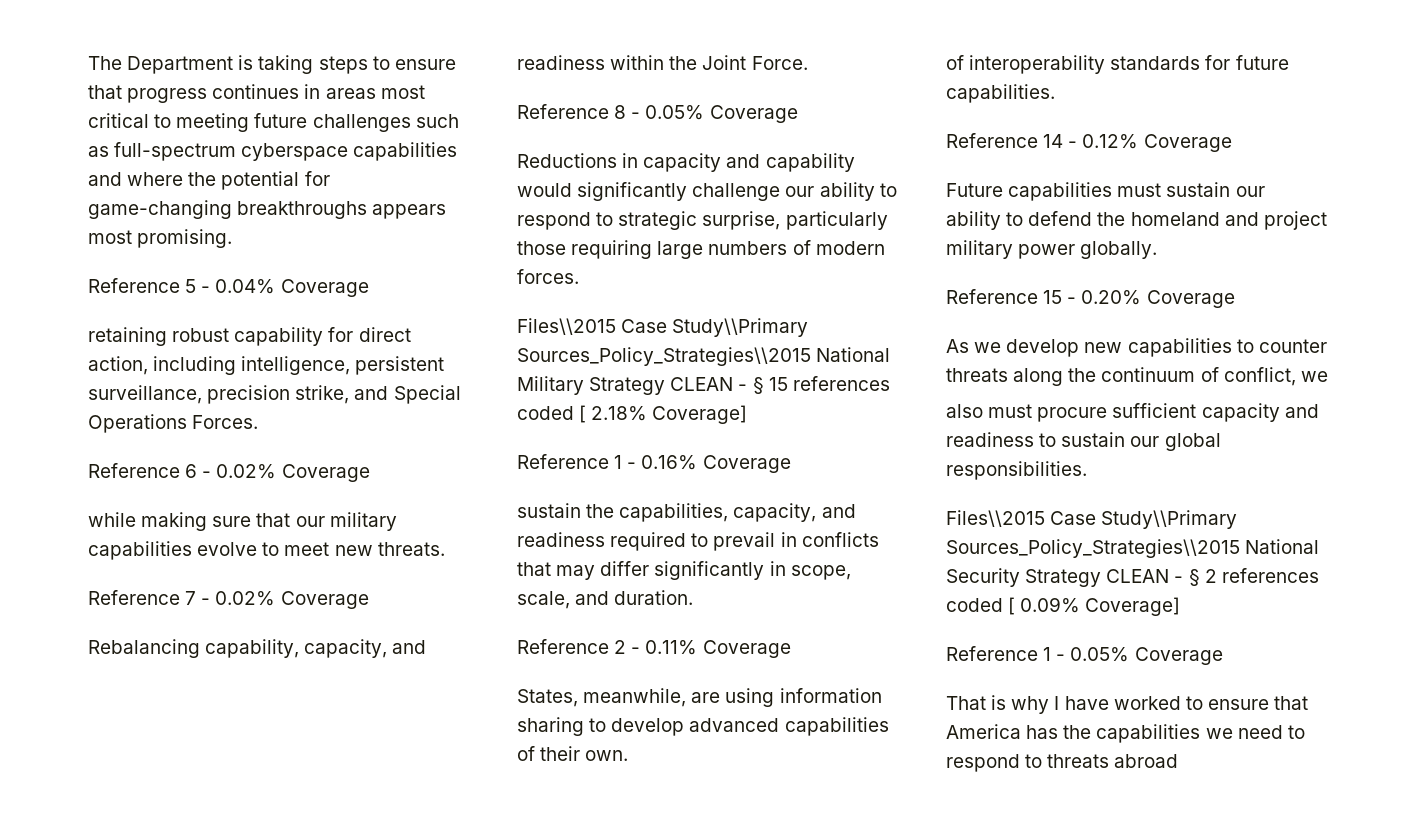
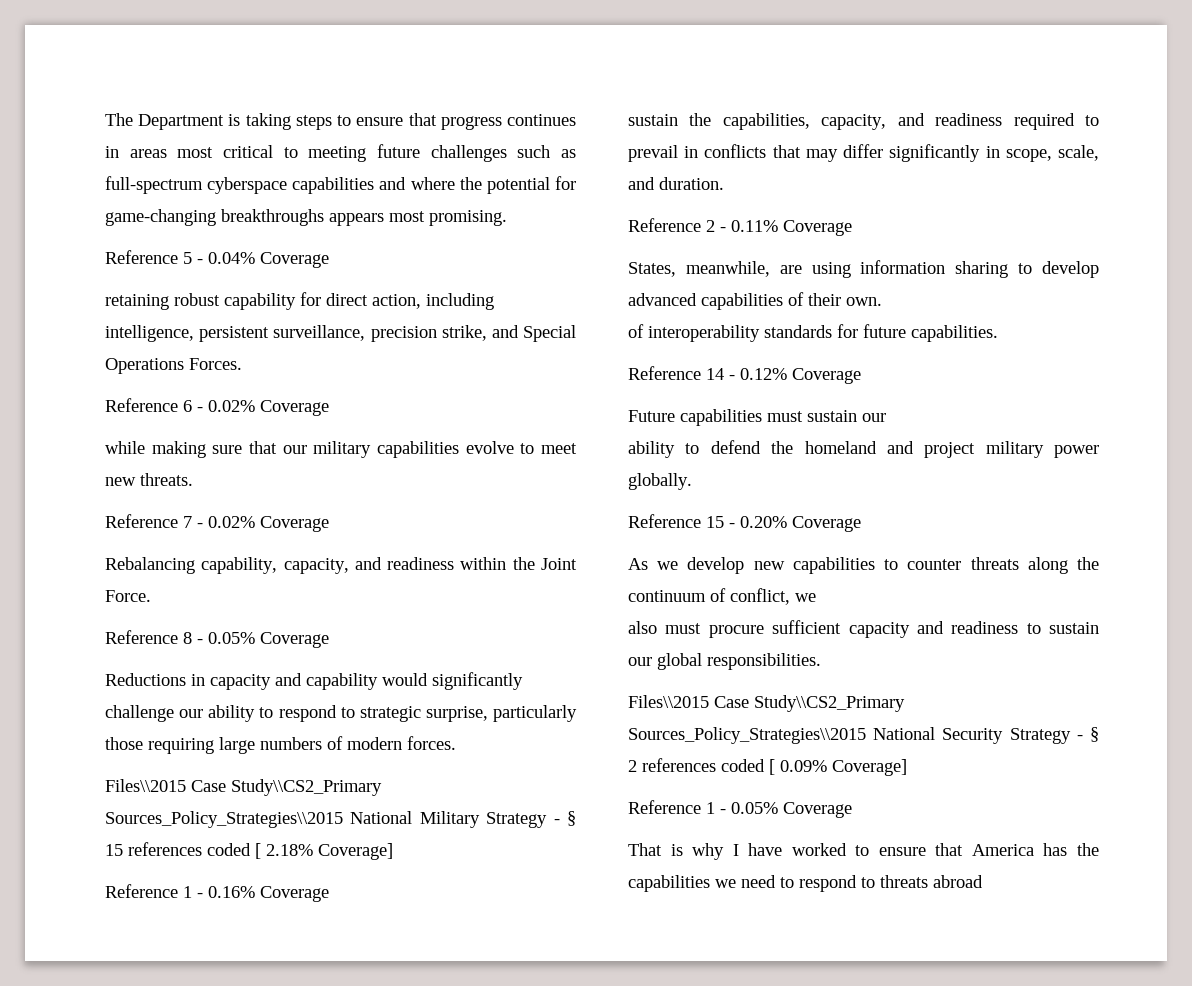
- Files\\2015 Case Study\\Primary Sources_Policy_Strategies\\2015 National Military Strategy CLEAN - § 15 references coded [ 2.18% Coverage]
+ Files\\2015 Case Study\\CS2_Primary Sources_Policy_Strategies\\2015 National Military Strategy - § 15 references coded [ 2.18% Coverage]
- Files\\2015 Case Study\\Primary Sources_Policy_Strategies\\2015 National Security Strategy CLEAN - § 2 references coded [ 0.09% Coverage]
+ Files\\2015 Case Study\\CS2_Primary Sources_Policy_Strategies\\2015 National Security Strategy - § 2 references coded [ 0.09% Coverage]

